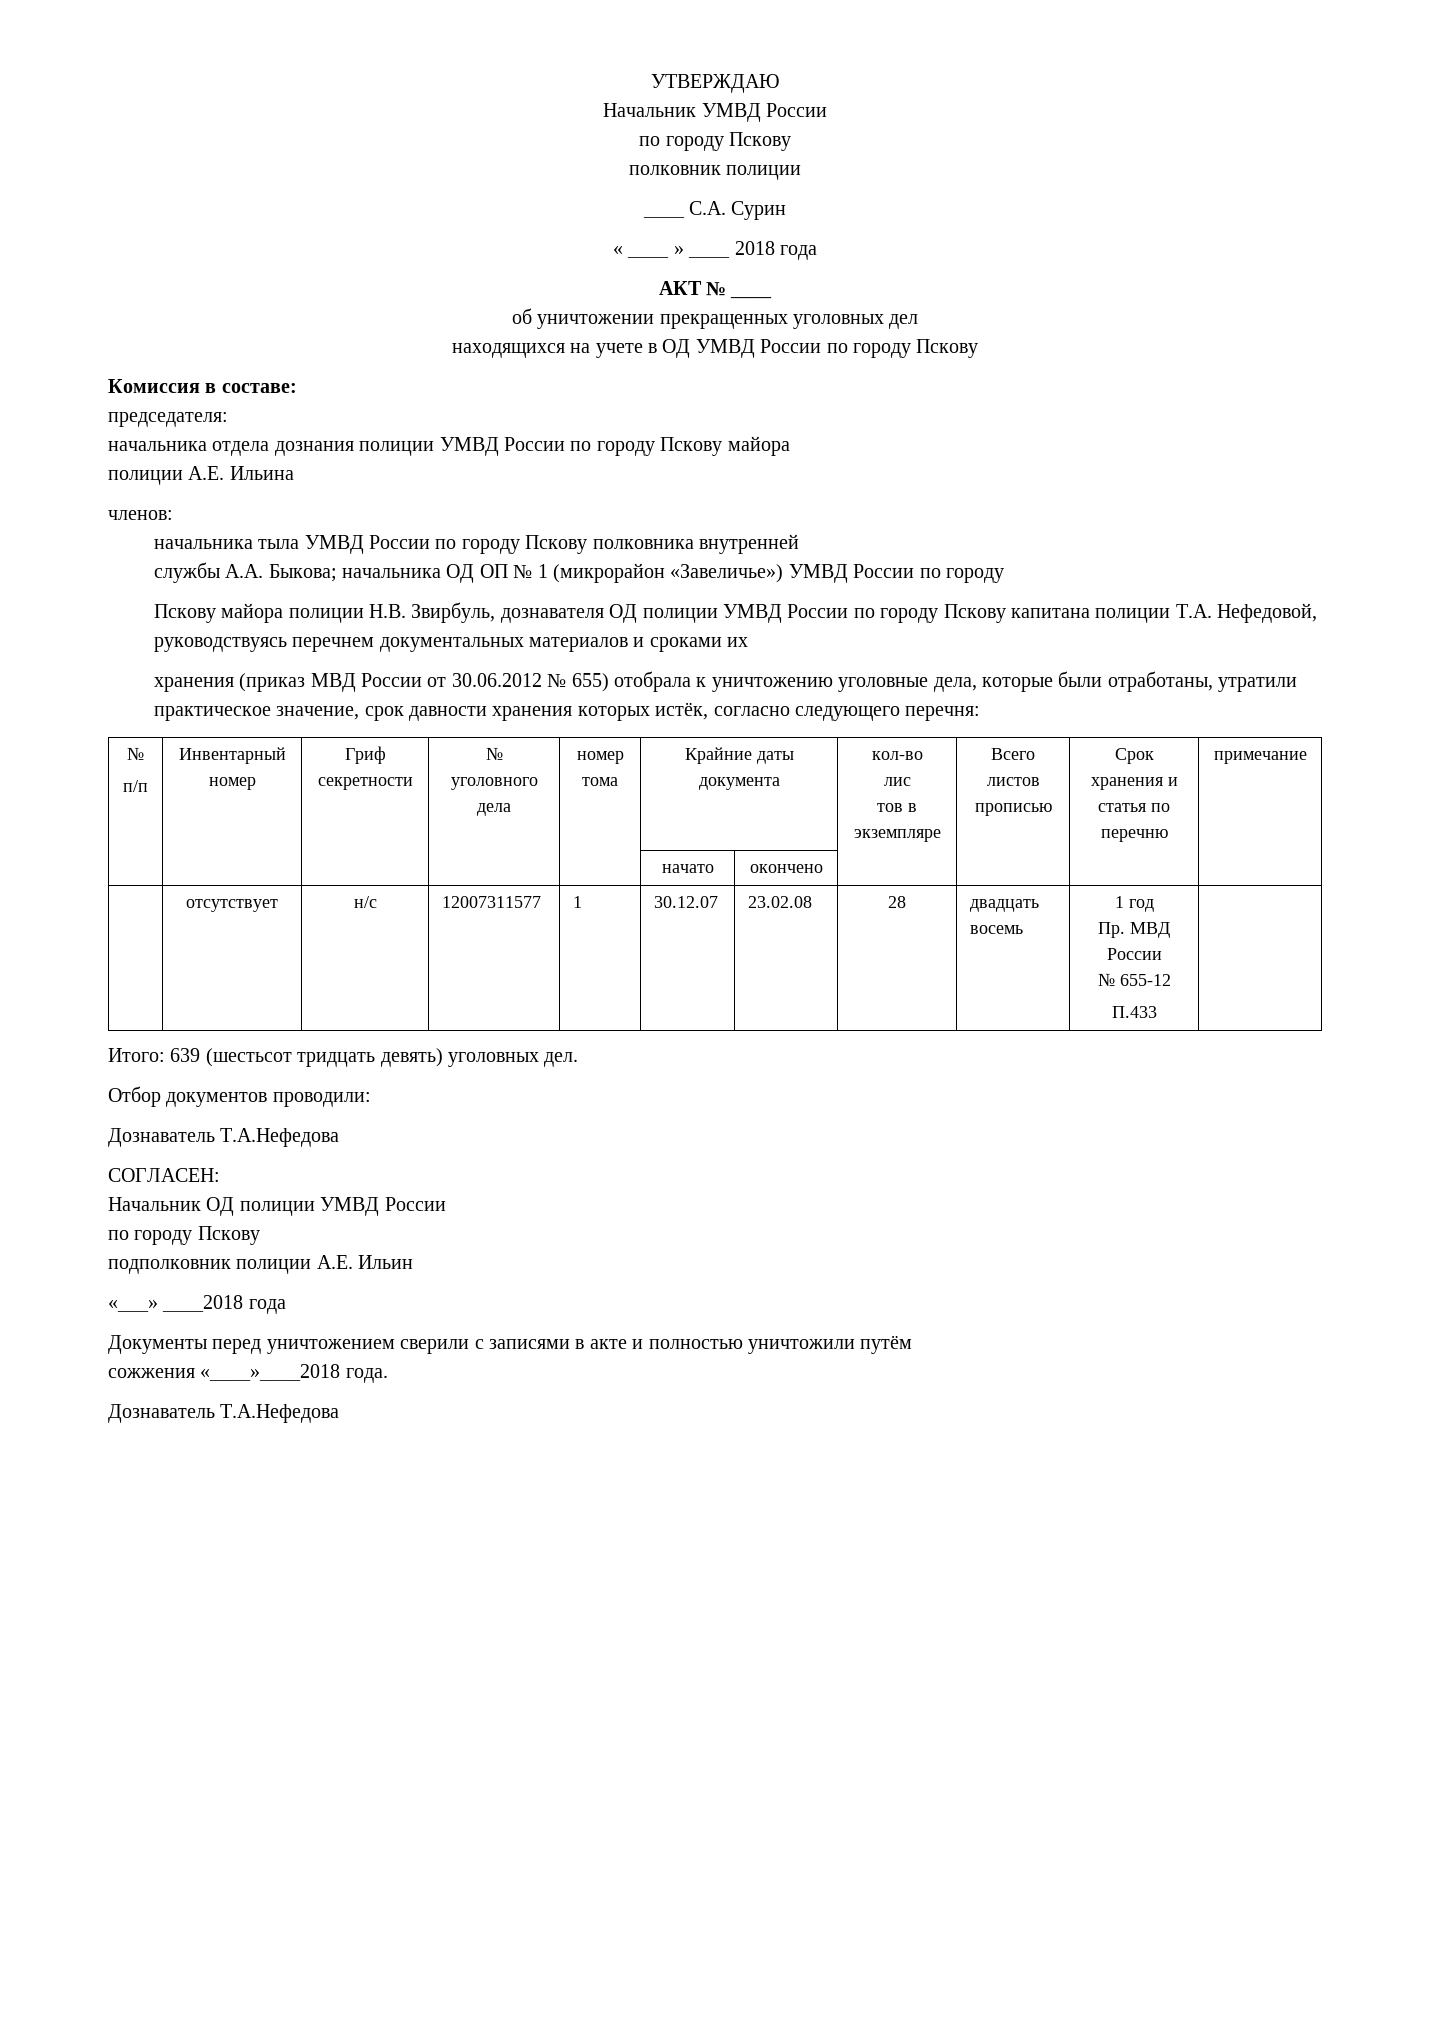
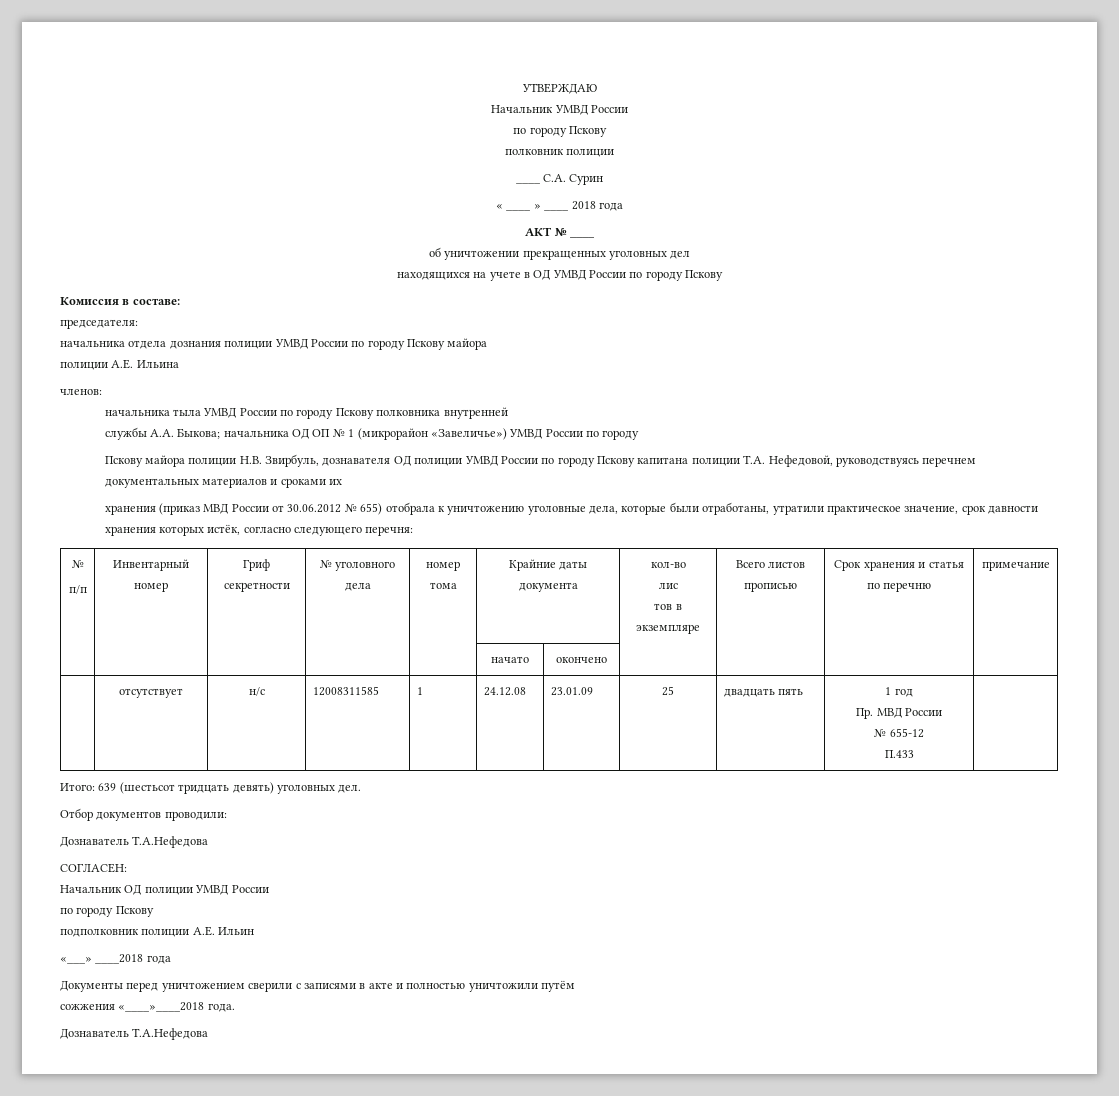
- | отсутствует | н/с | 12007311577 | 1 | 30.12.07 | 23.02.08 | 28 | двадцать восемь | 1 год
+ | отсутствует | н/с | 12008311585 | 1 | 24.12.08 | 23.01.09 | 25 | двадцать пять | 1 год

